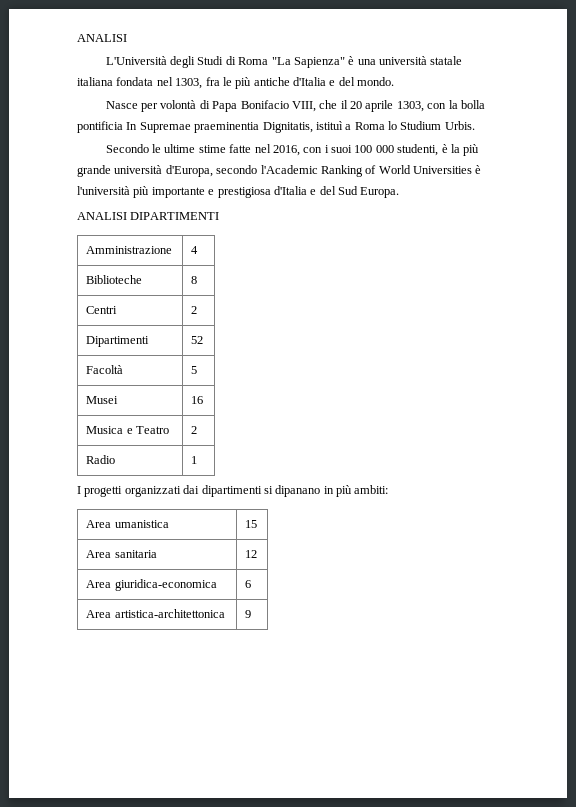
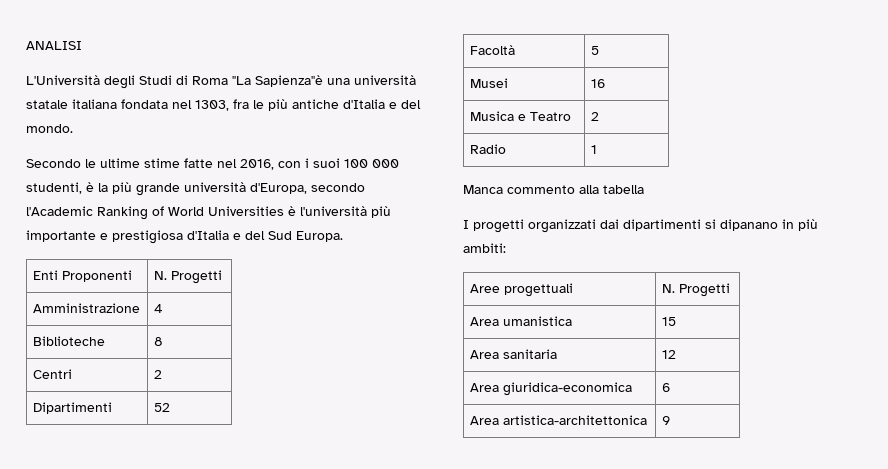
- L'Università degli Studi di Roma "La Sapienza" è una università statale italiana fondata nel 1303, fra le più antiche d'Italia e del mondo.
+ L'Università degli Studi di Roma "La Sapienza"è una università statale italiana fondata nel 1303, fra le più antiche d'Italia e del mondo.
- Nasce per volontà di Papa Bonifacio VIII, che il 20 aprile 1303, con la bolla pontificia In Supremae praeminentia Dignitatis, istituì a Roma lo Studium Urbis.
- ANALISI DIPARTIMENTI
+ Enti Proponenti | N. Progetti
+ Manca commento alla tabella
+ Aree progettuali | N. Progetti

